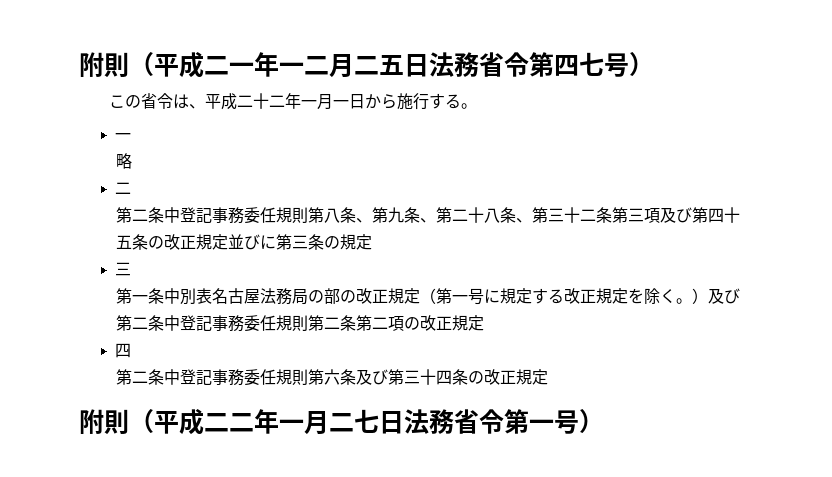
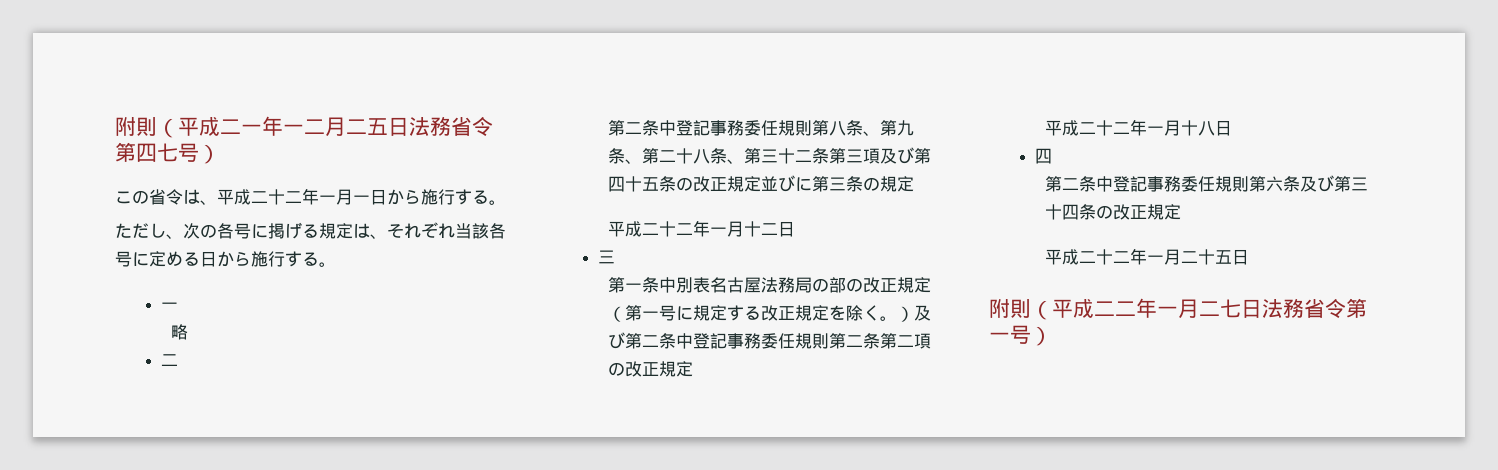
+ ただし、次の各号に掲げる規定は、それぞれ当該各号に定める日から施行する。
+ 平成二十二年一月十二日
+ 平成二十二年一月十八日
+ 平成二十二年一月二十五日

